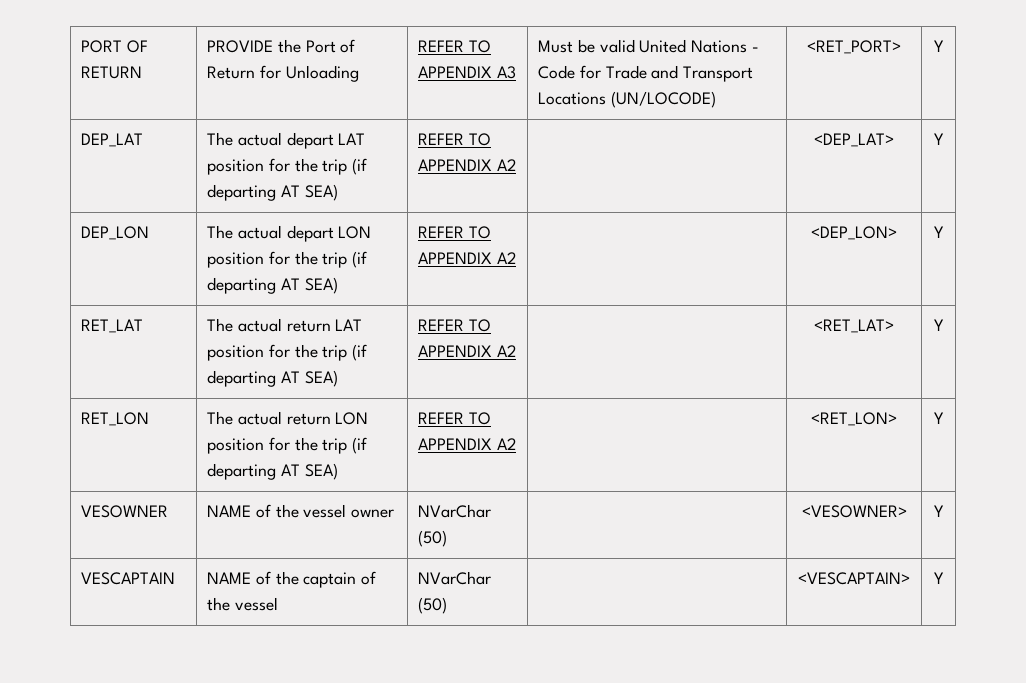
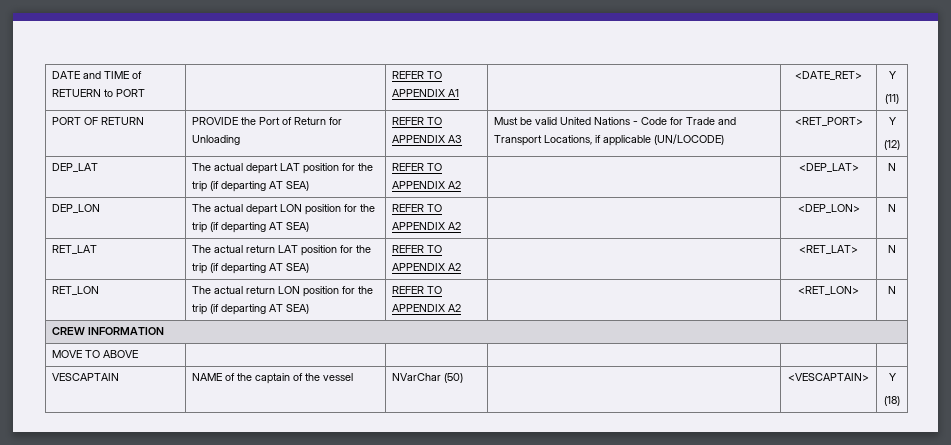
+ DATE and TIME of RETUERN to PORT | | REFER TO APPENDIX A1 | | <DATE_RET> | Y
+ (11)
- PORT OF RETURN | PROVIDE the Port of Return for Unloading | REFER TO APPENDIX A3 | Must be valid United Nations - Code for Trade and Transport Locations (UN/LOCODE) | <RET_PORT> | Y
+ PORT OF RETURN | PROVIDE the Port of Return for Unloading | REFER TO APPENDIX A3 | Must be valid United Nations - Code for Trade and Transport Locations, if applicable (UN/LOCODE) | <RET_PORT> | Y
+ (12)
- DEP_LAT | The actual depart LAT position for the trip (if departing AT SEA) | REFER TO APPENDIX A2 | | <DEP_LAT> | Y
+ DEP_LAT | The actual depart LAT position for the trip (if departing AT SEA) | REFER TO APPENDIX A2 | | <DEP_LAT> | N
- DEP_LON | The actual depart LON position for the trip (if departing AT SEA) | REFER TO APPENDIX A2 | | <DEP_LON> | Y
+ DEP_LON | The actual depart LON position for the trip (if departing AT SEA) | REFER TO APPENDIX A2 | | <DEP_LON> | N
- RET_LAT | The actual return LAT position for the trip (if departing AT SEA) | REFER TO APPENDIX A2 | | <RET_LAT> | Y
+ RET_LAT | The actual return LAT position for the trip (if departing AT SEA) | REFER TO APPENDIX A2 | | <RET_LAT> | N
- RET_LON | The actual return LON position for the trip (if departing AT SEA) | REFER TO APPENDIX A2 | | <RET_LON> | Y
- VESOWNER | NAME of the vessel owner | NVarChar (50) | | <VESOWNER> | Y
+ RET_LON | The actual return LON position for the trip (if departing AT SEA) | REFER TO APPENDIX A2 | | <RET_LON> | N
+ CREW INFORMATION
+ MOVE TO ABOVE | | | | |
  VESCAPTAIN | NAME of the captain of the vessel | NVarChar (50) | | <VESCAPTAIN> | Y
+ (18)

